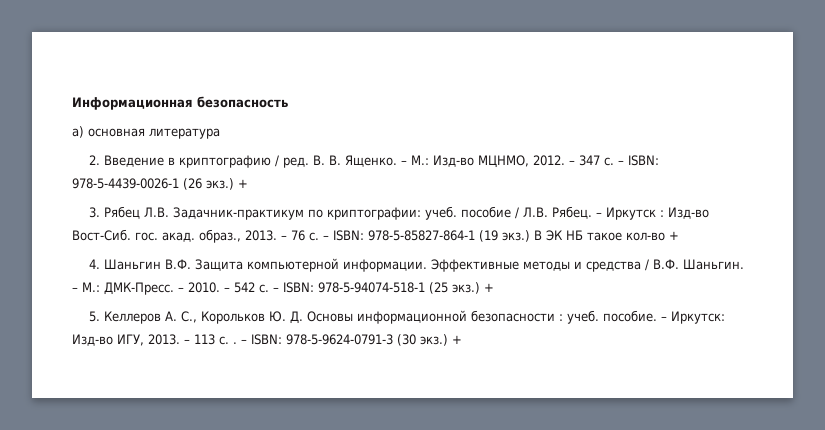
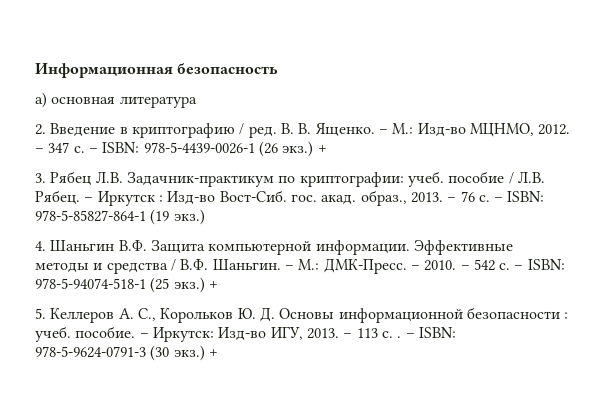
- В ЭК НБ такое кол-во +

